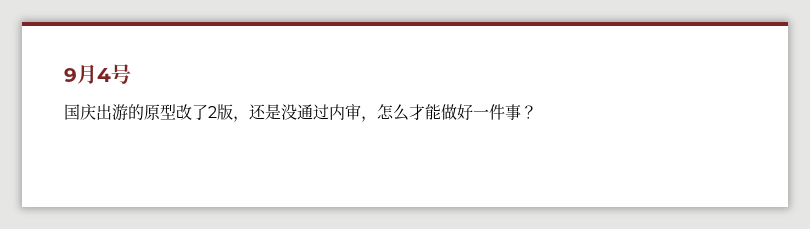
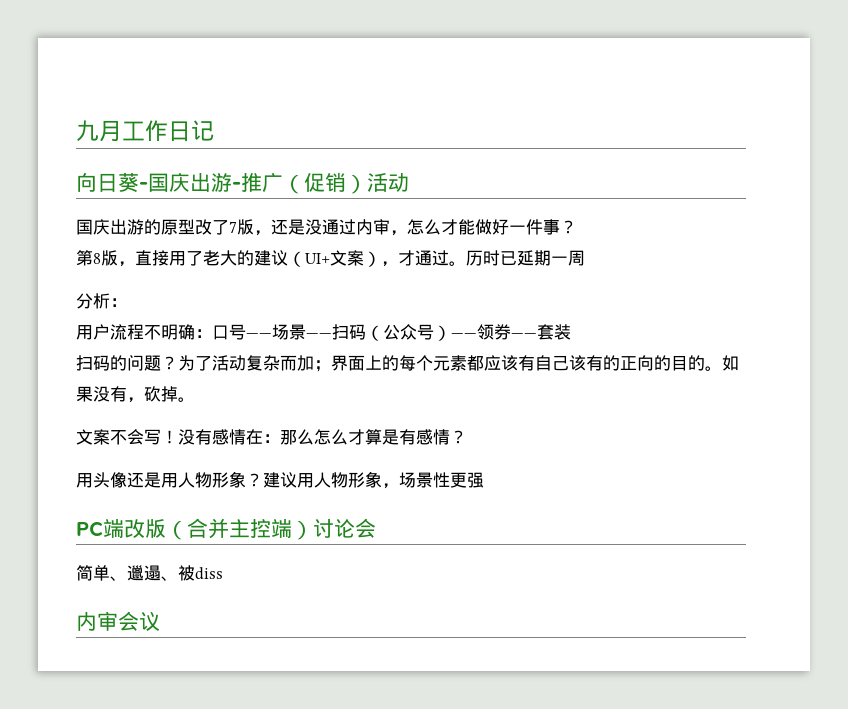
- 9月4号
+ 九月工作日记
+ 向日葵-国庆出游-推广（促销）活动
- 国庆出游的原型改了2版，还是没通过内审，怎么才能做好一件事？
+ 国庆出游的原型改了7版，还是没通过内审，怎么才能做好一件事？
+ 第8版，直接用了老大的建议（UI+文案），才通过。历时已延期一周
+ 分析：
+ 用户流程不明确：口号——场景——扫码（公众号）——领券——套装
+ 扫码的问题？为了活动复杂而加；界面上的每个元素都应该有自己该有的正向的目的。如果没有，砍掉。
+ 文案不会写！没有感情在：那么怎么才算是有感情？
+ 用头像还是用人物形象？建议用人物形象，场景性更强
+ PC端改版（合并主控端）讨论会
+ 简单、邋遢、被diss
+ 内审会议

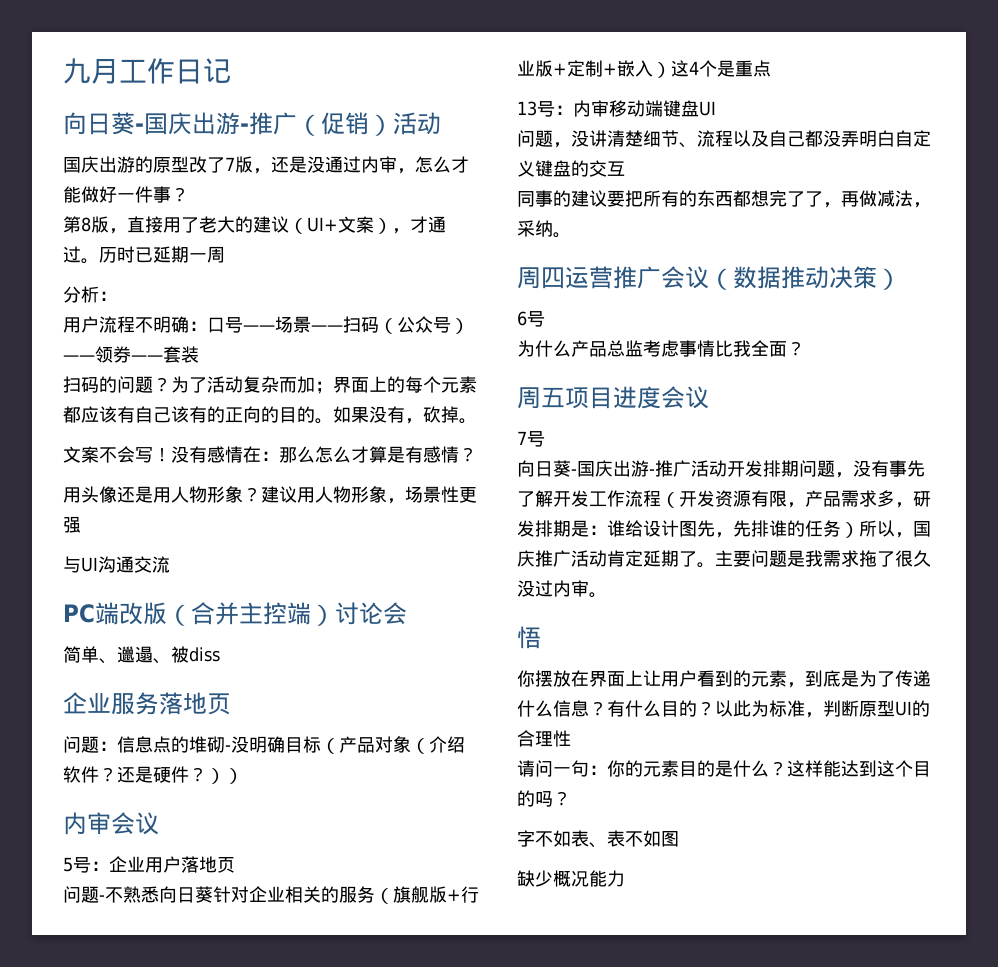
+ 与UI沟通交流
+ 企业服务落地页
+ 问题：信息点的堆砌-没明确目标（产品对象（介绍软件？还是硬件？））
  内审会议
+ 5号：企业用户落地页
+ 问题-不熟悉向日葵针对企业相关的服务（旗舰版+行业版+定制+嵌入）这4个是重点
+ 13号：内审移动端键盘UI
+ 问题，没讲清楚细节、流程以及自己都没弄明白自定义键盘的交互
+ 同事的建议要把所有的东西都想完了了，再做减法，采纳。
+ 周四运营推广会议（数据推动决策）
+ 6号
+ 为什么产品总监考虑事情比我全面？
+ 周五项目进度会议
+ 7号
+ 向日葵-国庆出游-推广活动开发排期问题，没有事先了解开发工作流程（开发资源有限，产品需求多，研发排期是：谁给设计图先，先排谁的任务）所以，国庆推广活动肯定延期了。主要问题是我需求拖了很久没过内审。
+ 悟
+ 你摆放在界面上让用户看到的元素，到底是为了传递什么信息？有什么目的？以此为标准，判断原型UI的合理性
+ 请问一句：你的元素目的是什么？这样能达到这个目的吗？
+ 字不如表、表不如图
+ 缺少概况能力

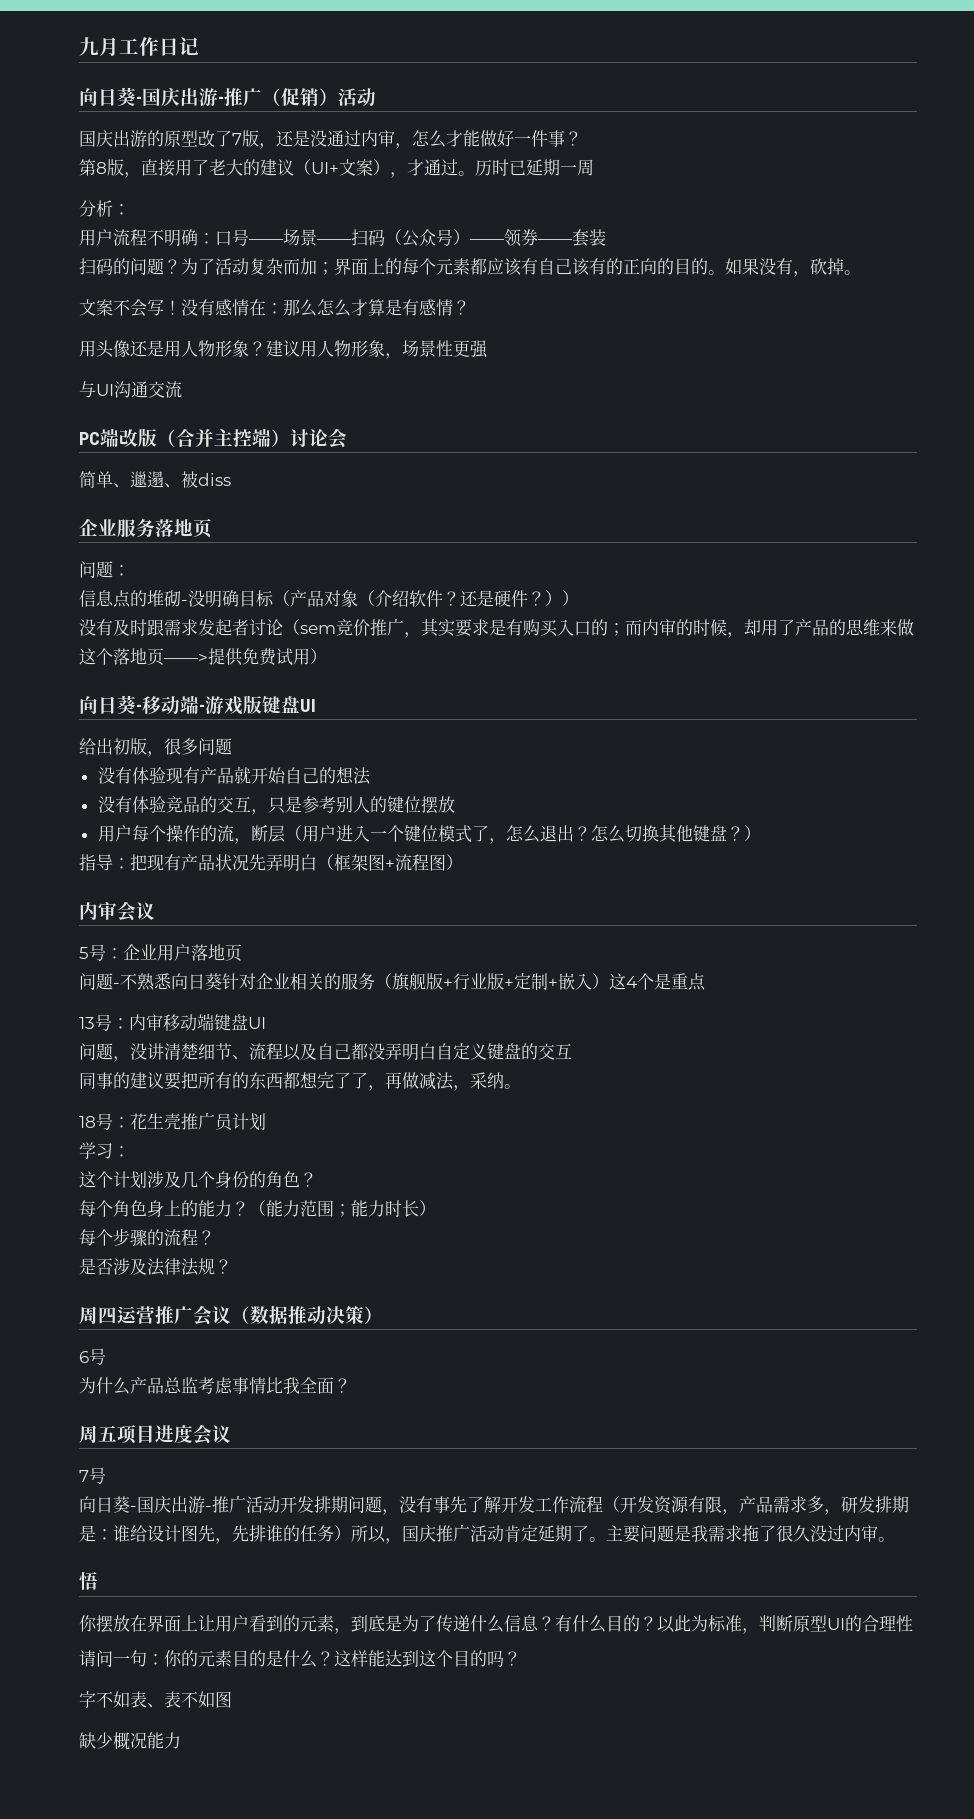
- 问题：信息点的堆砌-没明确目标（产品对象（介绍软件？
+ 问题：
+ 信息点的堆砌-没明确目标（产品对象（介绍软件？
+ 没有及时跟需求发起者讨论（sem竞价推广，其实要求是有购买入口的；而内审的时候，却用了产品的思维来做这个落地页——>提供免费试用）
+ 向日葵-移动端-游戏版键盘UI
+ 给出初版，很多问题
+ 没有体验现有产品就开始自己的想法
+ 没有体验竞品的交互，只是参考别人的键位摆放
+ 用户每个操作的流，断层（用户进入一个键位模式了，怎么退出？怎么切换其他键盘？）
+ 指导：把现有产品状况先弄明白（框架图+流程图）
+ 18号：花生壳推广员计划
+ 学习：
+ 这个计划涉及几个身份的角色？
+ 每个角色身上的能力？（能力范围；能力时长）
+ 每个步骤的流程？
+ 是否涉及法律法规？

